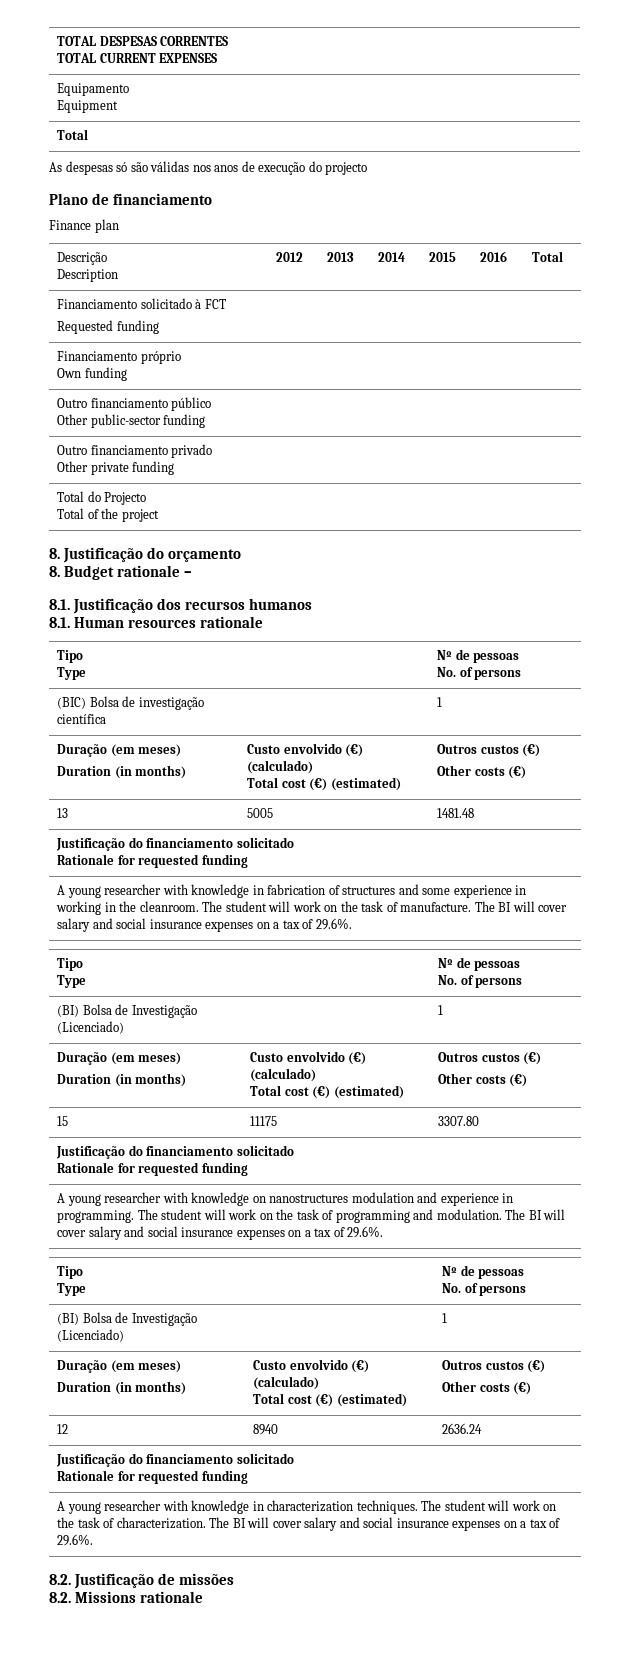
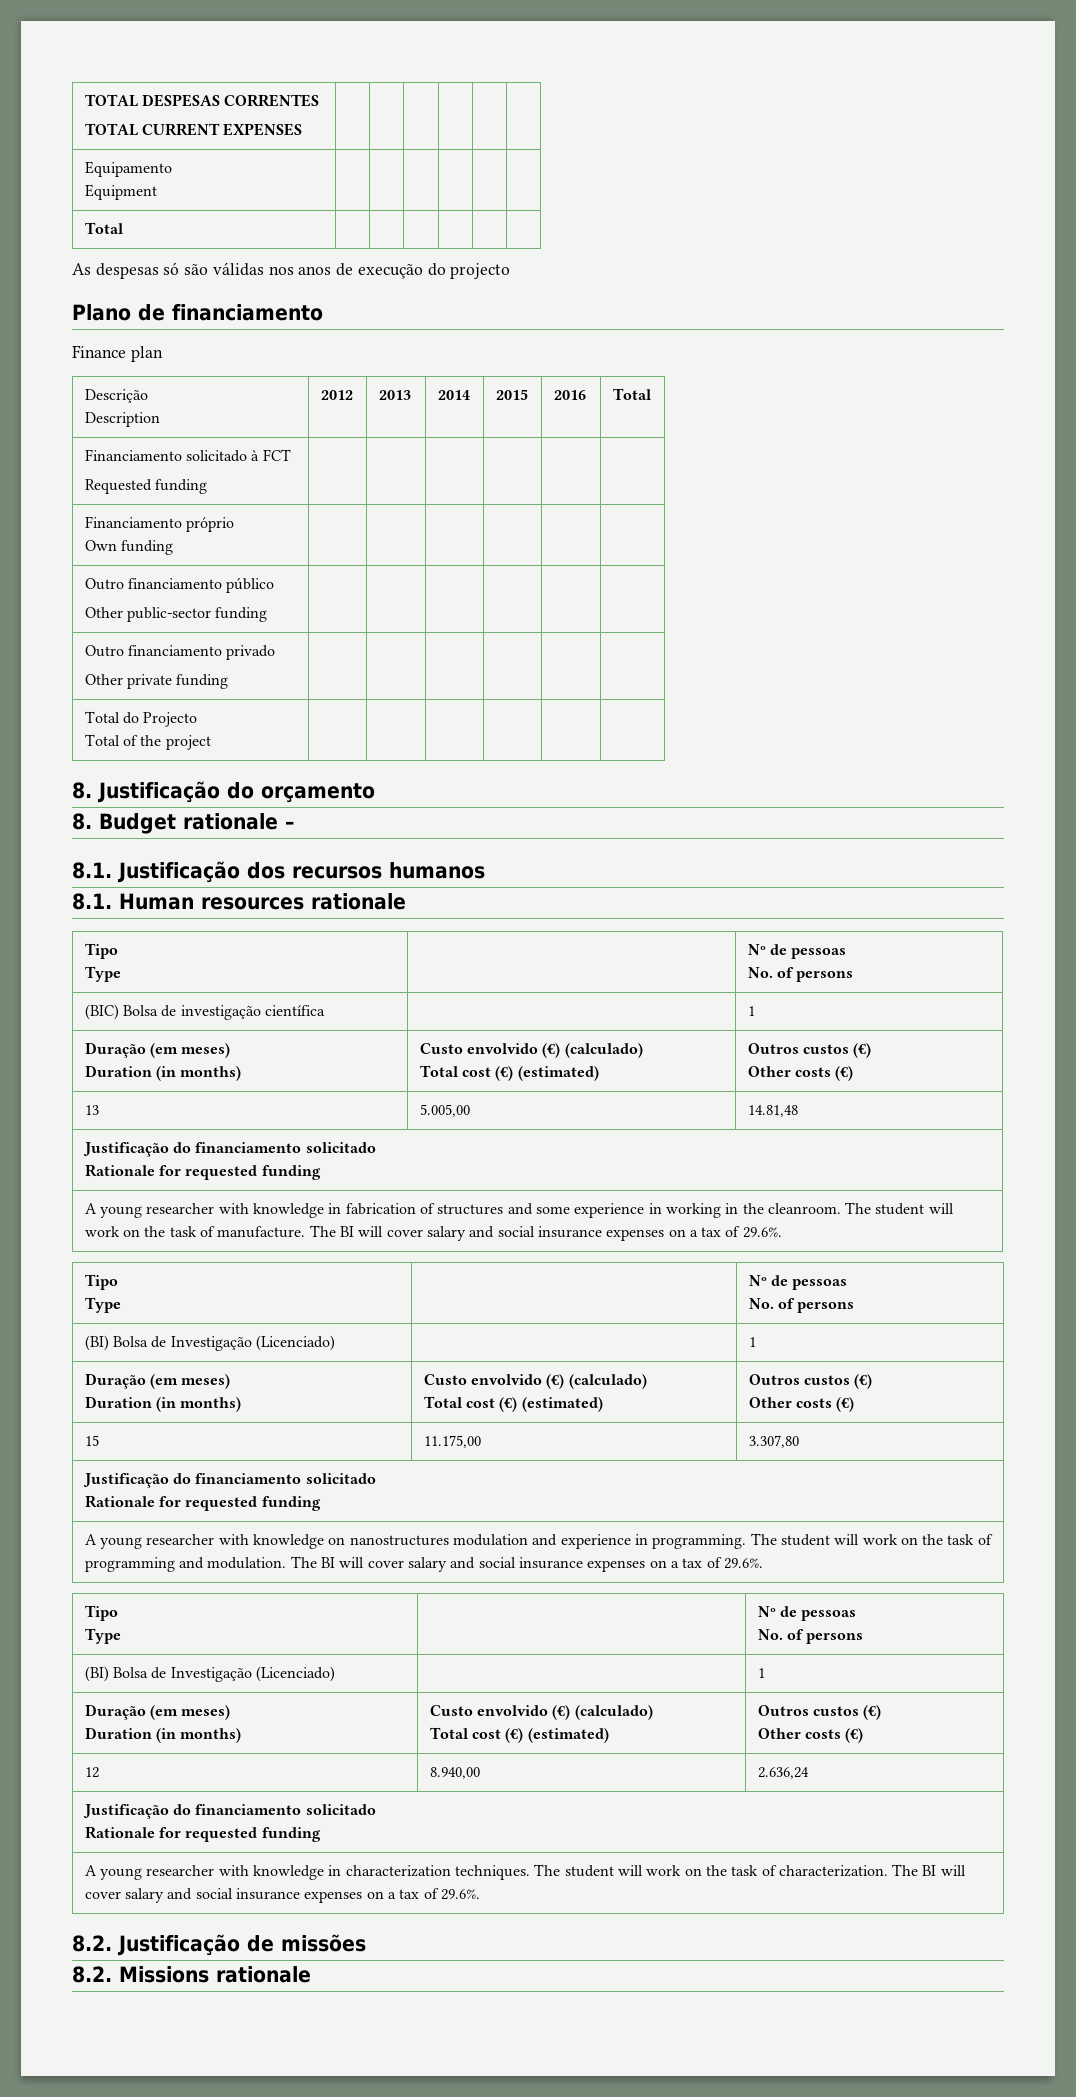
- 13 | 5005 | 1481.48
+ 13 | 5.005,00 | 14.81,48
- 15 | 11175 | 3307.80
+ 15 | 11.175,00 | 3.307,80
- 12 | 8940 | 2636.24
+ 12 | 8.940,00 | 2.636,24

